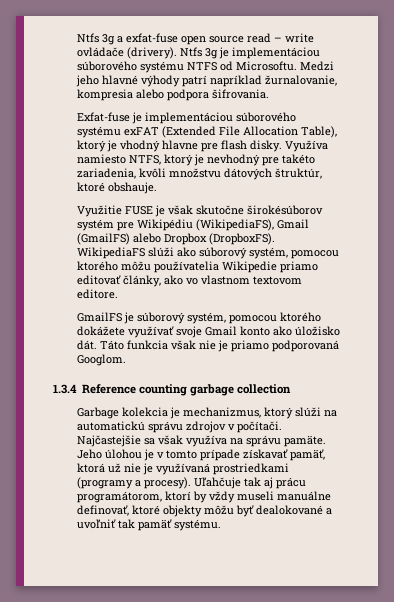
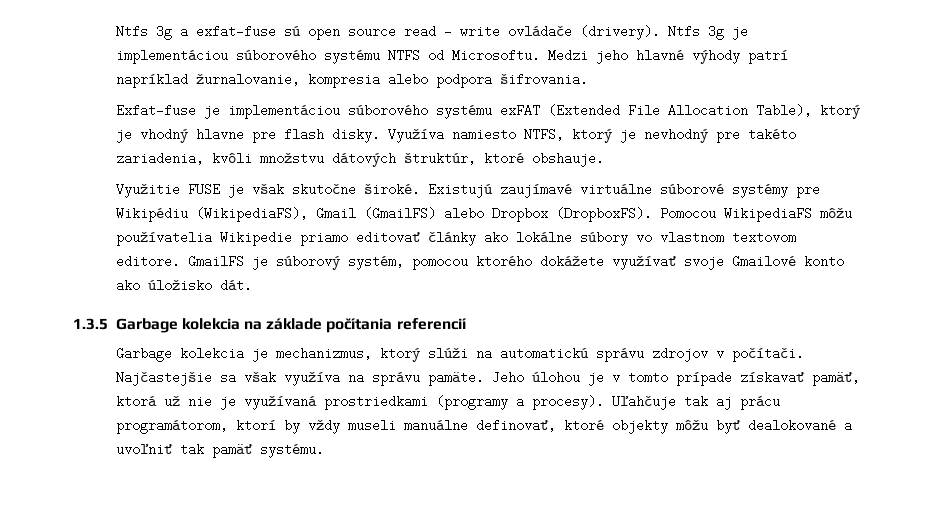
- Ntfs 3g a exfat-fuse open source read – write ovládače (drivery).
+ Ntfs 3g a exfat-fuse sú open source read – write ovládače (drivery).
- Využitie FUSE je však skutočne širokésúborov systém pre Wikipédiu (WikipediaFS), Gmail (GmailFS) alebo Dropbox (DropboxFS).
+ Využitie FUSE je však skutočne široké. Existujú zaujímavé virtuálne súborové systémy pre Wikipédiu (WikipediaFS), Gmail (GmailFS) alebo Dropbox (DropboxFS).
- WikipediaFS slúži ako súborový systém, pomocou ktorého môžu používatelia Wikipedie priamo editovať články, ako vo vlastnom textovom editore.
- GmailFS je súborový systém, pomocou ktorého dokážete využívať svoje Gmail konto ako úložisko dát. Táto funkcia však nie je priamo podporovaná Googlom.
- 1.3.4 Reference counting garbage collection
+ Pomocou WikipediaFS môžu používatelia Wikipedie priamo editovať články ako lokálne súbory vo vlastnom textovom editore. GmailFS je súborový systém, pomocou ktorého dokážete využívať svoje Gmailové konto ako úložisko dát.
+ 1.3.5 Garbage kolekcia na základe počítania referencií

